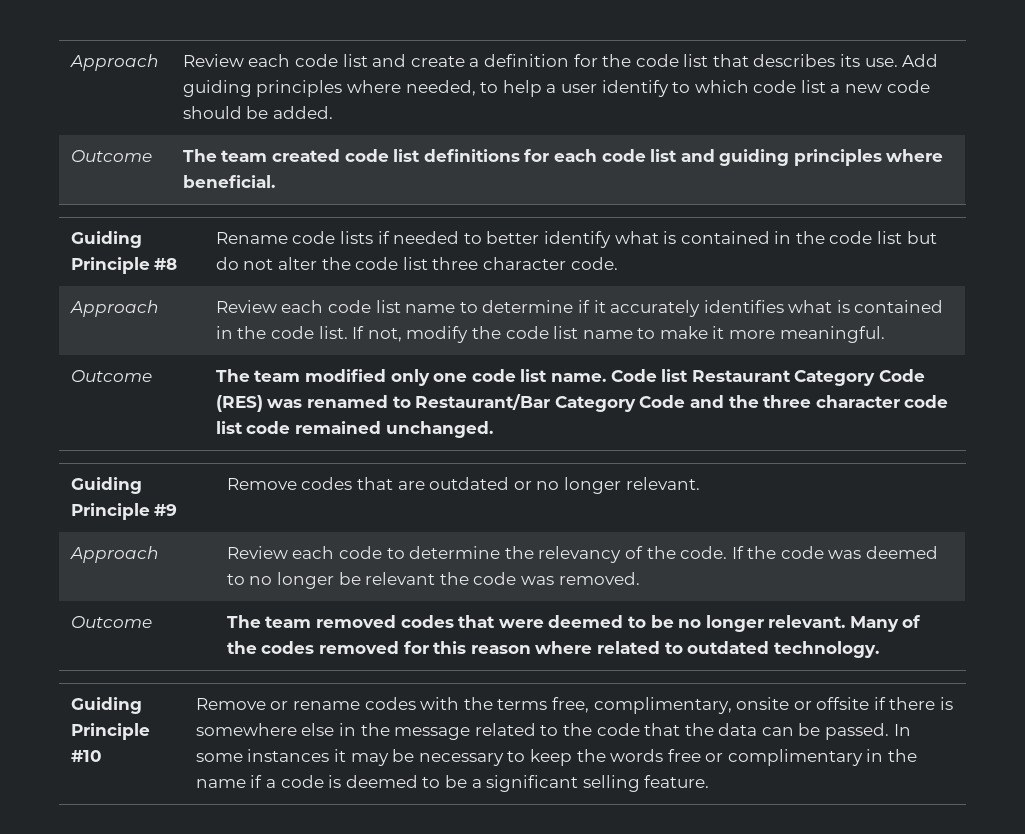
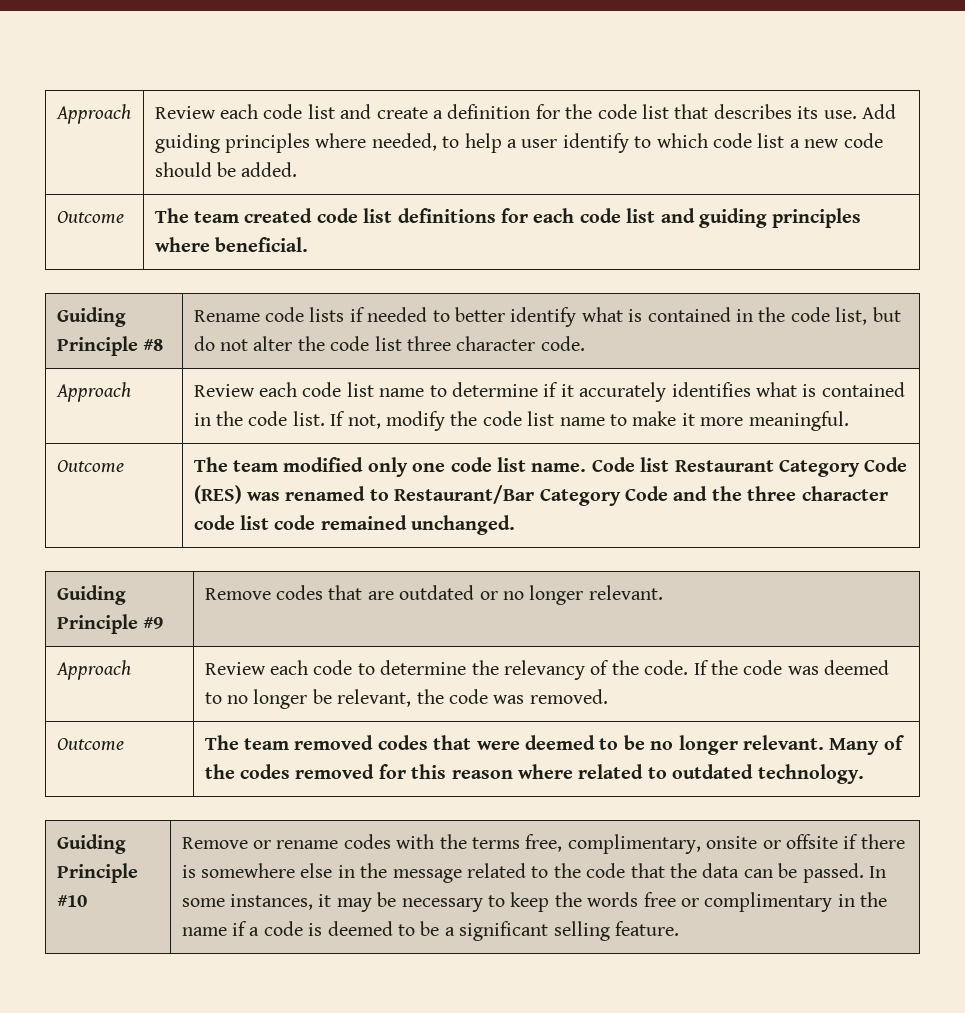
- Guiding Principle #8 | Rename code lists if needed to better identify what is contained in the code list but do not alter the code list three character code.
+ Guiding Principle #8 | Rename code lists if needed to better identify what is contained in the code list, but do not alter the code list three character code.
- Approach | Review each code to determine the relevancy of the code. If the code was deemed to no longer be relevant the code was removed.
+ Approach | Review each code to determine the relevancy of the code. If the code was deemed to no longer be relevant, the code was removed.
- In some instances it may be necessary to keep the words free or complimentary in the name if a code is deemed to be a significant selling feature.
+ In some instances, it may be necessary to keep the words free or complimentary in the name if a code is deemed to be a significant selling feature.

